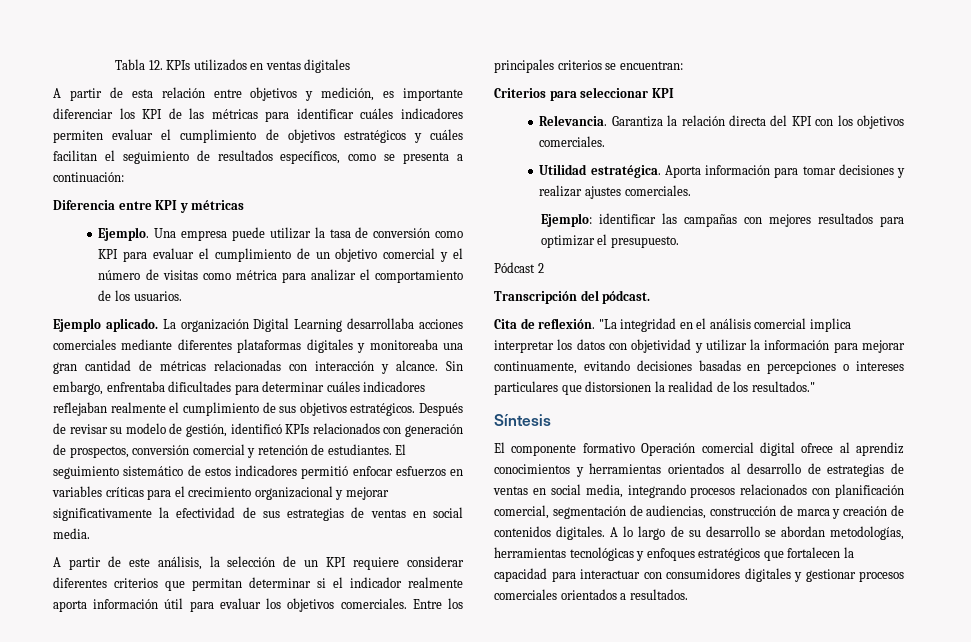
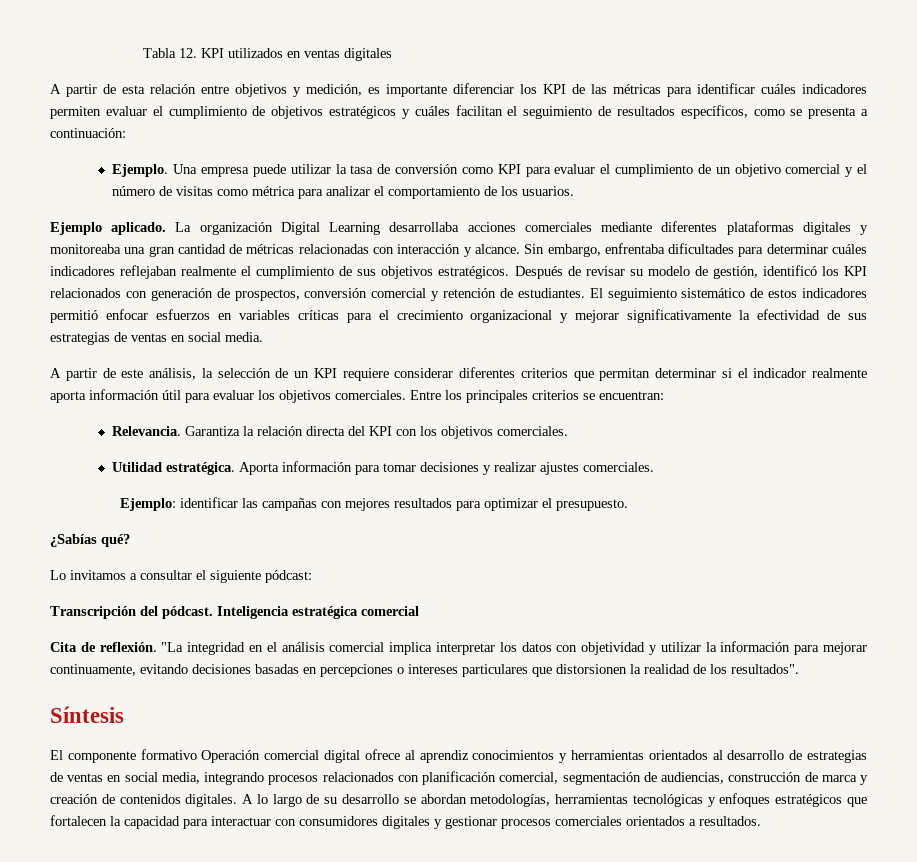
- Tabla 12. KPIs utilizados en ventas digitales
+ Tabla 12. KPI utilizados en ventas digitales
- Diferencia entre KPI y métricas
- Después de revisar su modelo de gestión, identificó KPIs relacionados con generación de prospectos, conversión comercial y retención de estudiantes.
+ Después de revisar su modelo de gestión, identificó los KPI relacionados con generación de prospectos, conversión comercial y retención de estudiantes.
- Criterios para seleccionar KPI
- Pódcast 2
+ ¿Sabías qué?
+ Lo invitamos a consultar el siguiente pódcast:
+ Inteligencia estratégica comercial
- "La integridad en el análisis comercial implica interpretar los datos con objetividad y utilizar la información para mejorar continuamente, evitando decisiones basadas en percepciones o intereses particulares que distorsionen la realidad de los resultados."
+ "La integridad en el análisis comercial implica interpretar los datos con objetividad y utilizar la información para mejorar continuamente, evitando decisiones basadas en percepciones o intereses particulares que distorsionen la realidad de los resultados".

